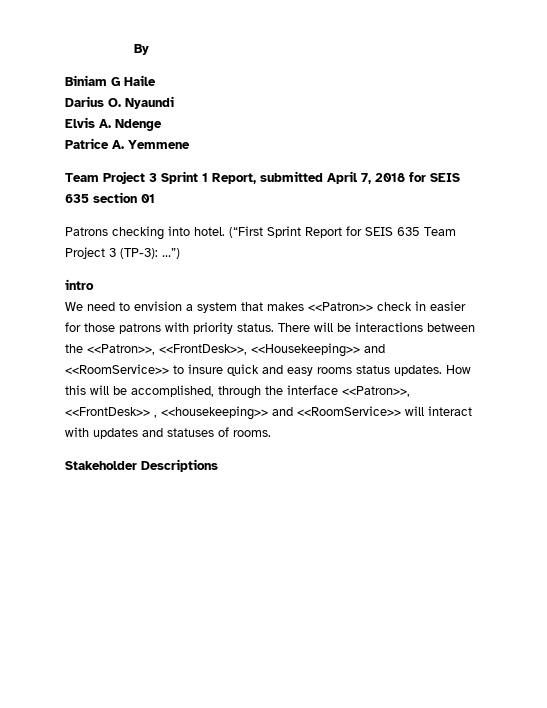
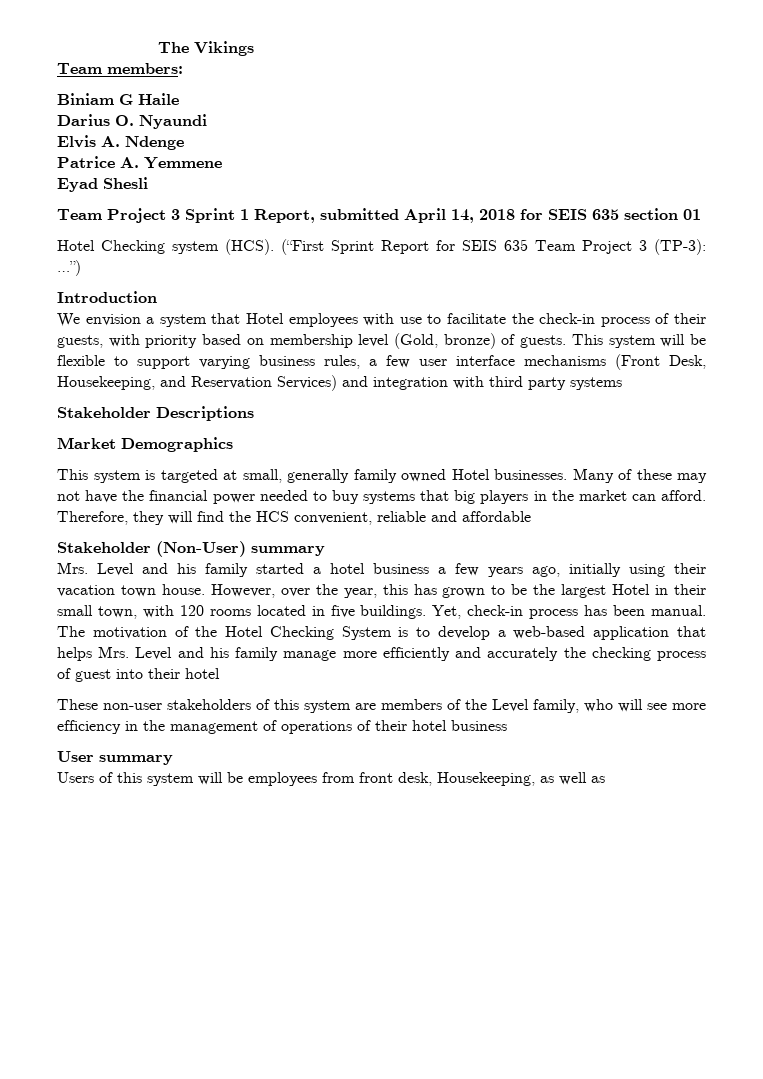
- By
+ The Vikings
+ Team members:
+ Eyad Shesli
- Team Project 3 Sprint 1 Report, submitted April 7, 2018 for SEIS 635 section 01
+ Team Project 3 Sprint 1 Report, submitted April 14, 2018 for SEIS 635 section 01
- Patrons checking into hotel.
+ Hotel Checking system (HCS).
- intro
+ Introduction
- We need to envision a system that makes <<Patron>> check in easier for those patrons with priority status. There will be interactions between the <<Patron>>, <<FrontDesk>>, <<Housekeeping>> and <<RoomService>> to insure quick and easy rooms status updates. How this will be accomplished, through the interface <<Patron>>, <<FrontDesk>> , <<housekeeping>> and <<RoomService>> will interact with updates and statuses of rooms.
+ We envision a system that Hotel employees with use to facilitate the check-in process of their guests, with priority based on membership level (Gold, bronze) of guests. This system will be flexible to support varying business rules, a few user interface mechanisms (Front Desk, Housekeeping, and Reservation Services) and integration with third party systems
  Stakeholder Descriptions
+ Market Demographics
+ This system is targeted at small, generally family owned Hotel businesses. Many of these may not have the financial power needed to buy systems that big players in the market can afford. Therefore, they will find the HCS convenient, reliable and affordable
+ Stakeholder (Non-User) summary
+ Mrs. Level and his family started a hotel business a few years ago, initially using their vacation town house. However, over the year, this has grown to be the largest Hotel in their small town, with 120 rooms located in five buildings. Yet, check-in process has been manual. The motivation of the Hotel Checking System is to develop a web-based application that helps Mrs. Level and his family manage more efficiently and accurately the checking process of guest into their hotel
+ These non-user stakeholders of this system are members of the Level family, who will see more efficiency in the management of operations of their hotel business
+ User summary
+ Users of this system will be employees from front desk, Housekeeping, as well as

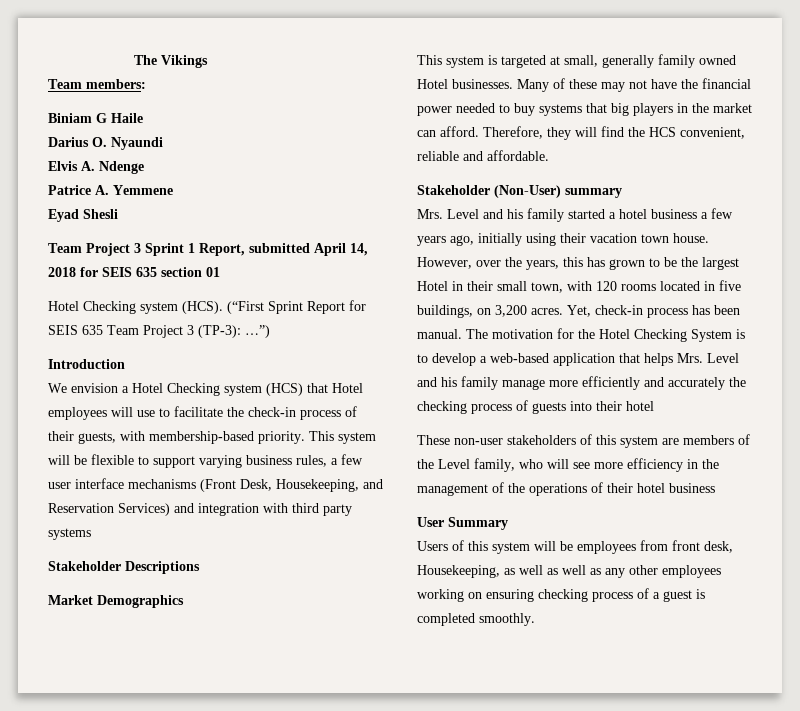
- We envision a system that Hotel employees with use to facilitate the check-in process of their guests, with priority based on membership level (Gold, bronze) of guests.
+ We envision a Hotel Checking system (HCS) that Hotel employees will use to facilitate the check-in process of their guests, with membership-based priority.
- Therefore, they will find the HCS convenient, reliable and affordable
+ Therefore, they will find the HCS convenient, reliable and affordable.
- However, over the year, this has grown to be the largest Hotel in their small town, with 120 rooms located in five buildings.
+ However, over the years, this has grown to be the largest Hotel in their small town, with 120 rooms located in five buildings, on 3,200 acres.
- The motivation of the Hotel Checking System is to develop a web-based application that helps Mrs. Level and his family manage more efficiently and accurately the checking process of guest into their hotel
+ The motivation for the Hotel Checking System is to develop a web-based application that helps Mrs. Level and his family manage more efficiently and accurately the checking process of guests into their hotel
- These non-user stakeholders of this system are members of the Level family, who will see more efficiency in the management of operations of their hotel business
+ These non-user stakeholders of this system are members of the Level family, who will see more efficiency in the management of the operations of their hotel business
- User summary
+ User Summary
- Users of this system will be employees from front desk, Housekeeping, as well as
+ Users of this system will be employees from front desk, Housekeeping, as well as well as any other employees working on ensuring checking process of a guest is completed smoothly.

